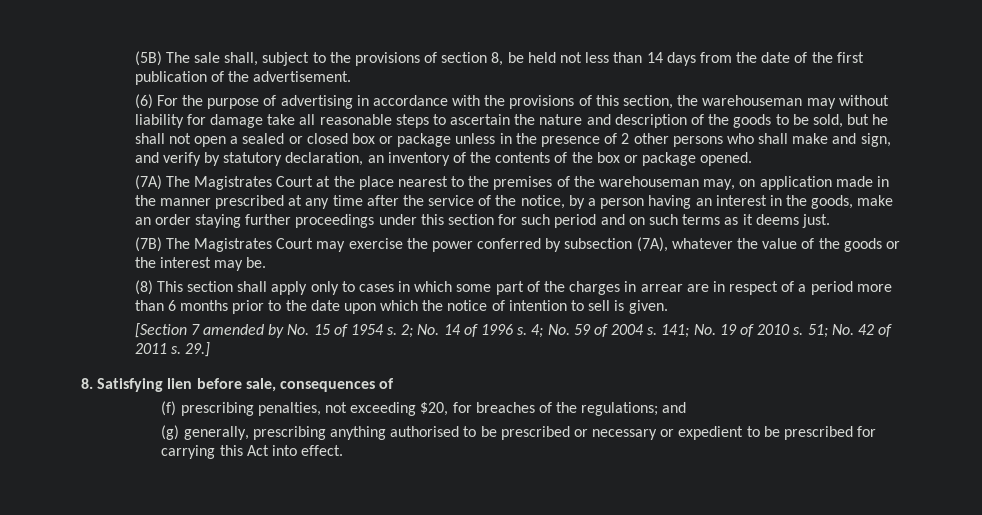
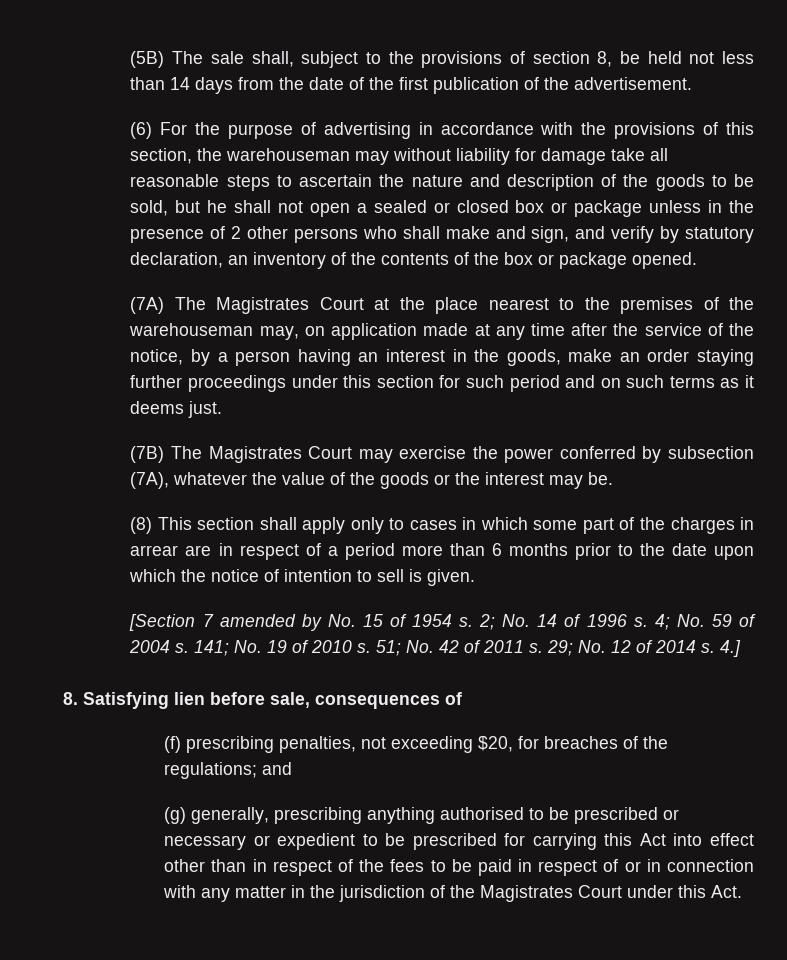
- (7A) The Magistrates Court at the place nearest to the premises of the warehouseman may, on application made in the manner prescribed at any time after the service of the notice, by a person having an interest in the goods, make an order staying further proceedings under this section for such period and on such terms as it deems just.
+ (7A) The Magistrates Court at the place nearest to the premises of the warehouseman may, on application made at any time after the service of the notice, by a person having an interest in the goods, make an order staying further proceedings under this section for such period and on such terms as it deems just.
- 29.]
+ 29; No. 12 of 2014 s. 4.]
- (g) generally, prescribing anything authorised to be prescribed or necessary or expedient to be prescribed for carrying this Act into effect.
+ (g) generally, prescribing anything authorised to be prescribed or necessary or expedient to be prescribed for carrying this Act into effect other than in respect of the fees to be paid in respect of or in connection with any matter in the jurisdiction of the Magistrates Court under this Act.

